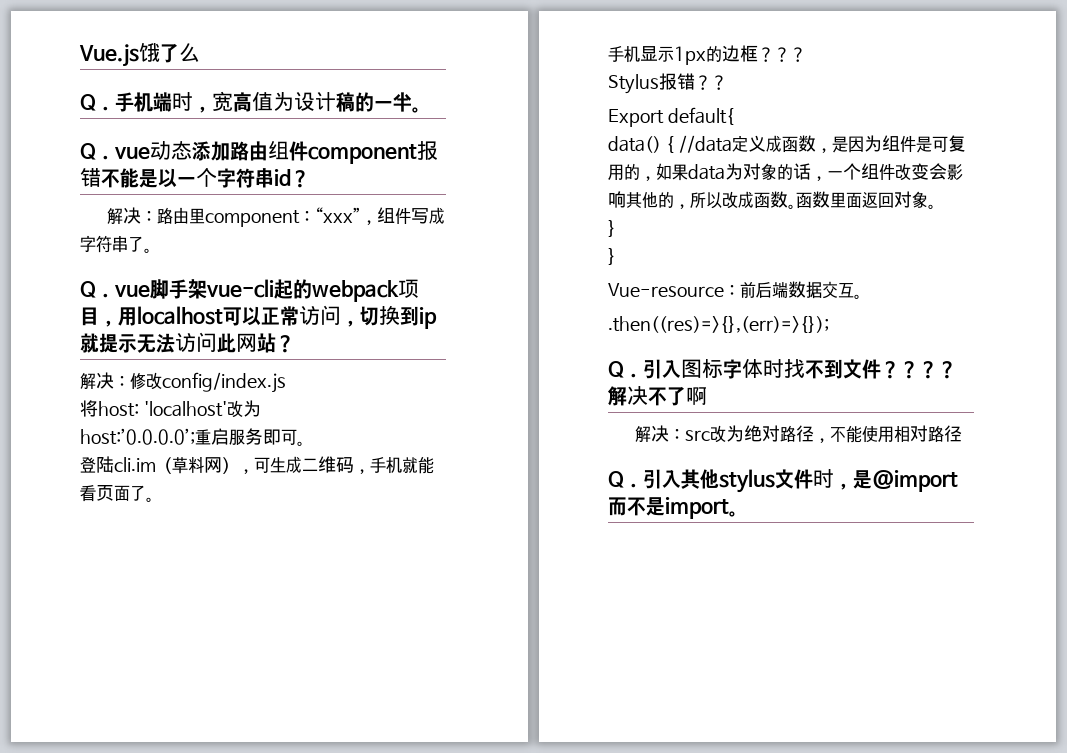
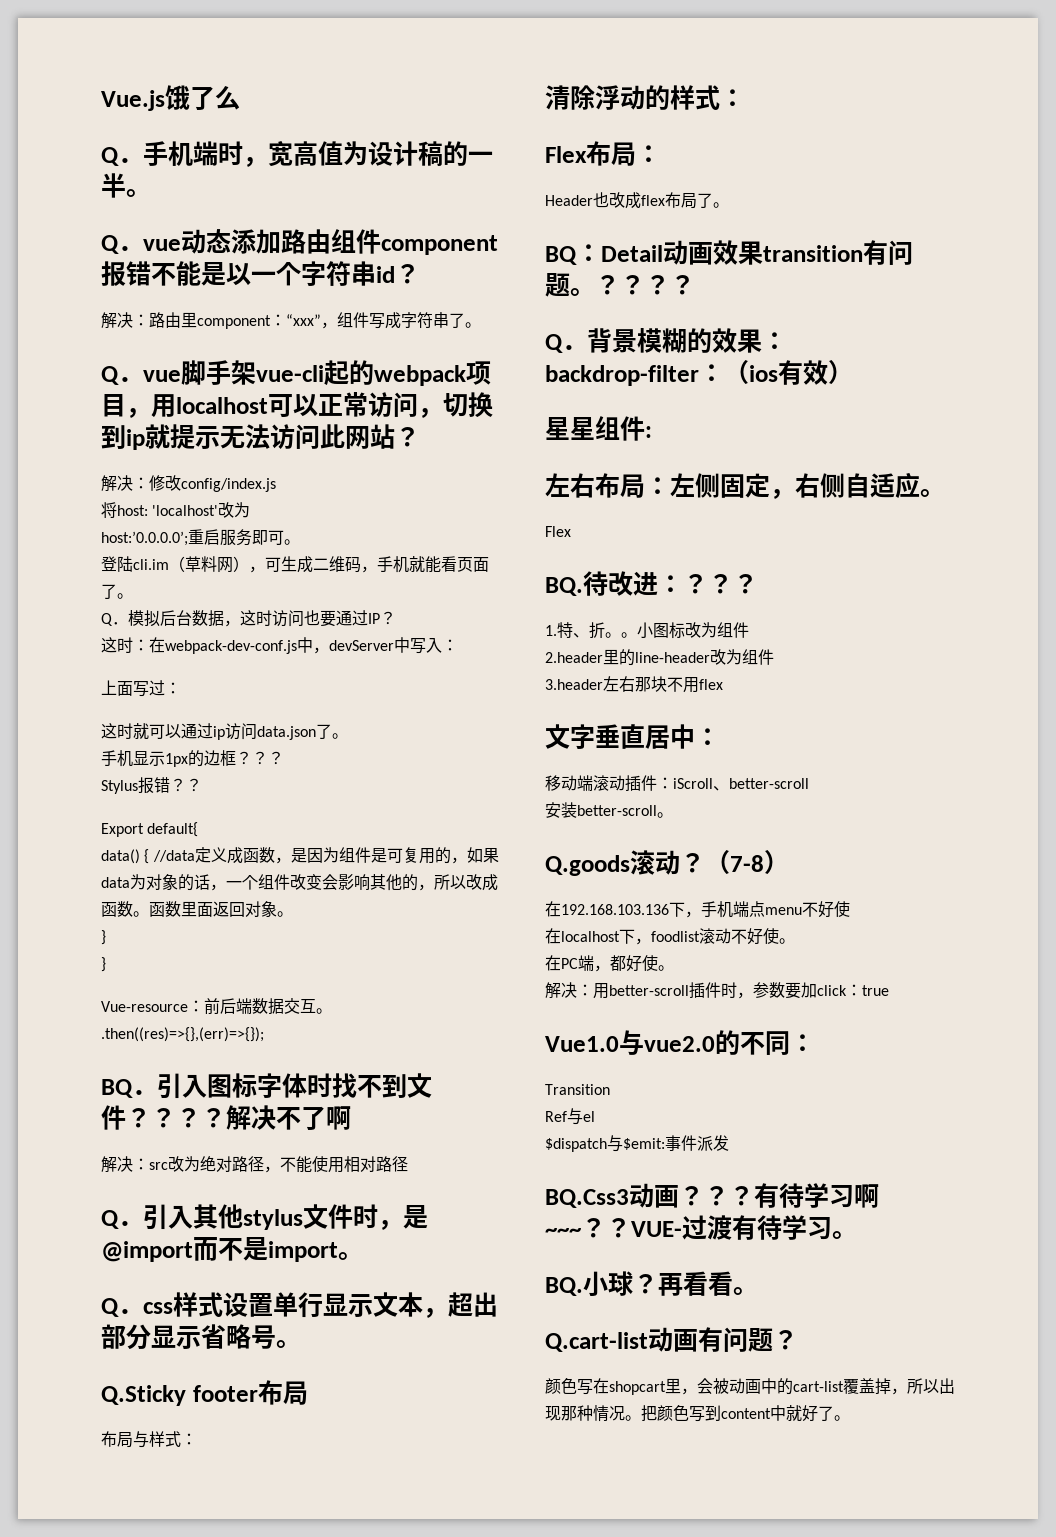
+ Q．模拟后台数据，这时访问也要通过IP？
+ 这时：在webpack-dev-conf.js中，devServer中写入：
+ 上面写过：
+ 这时就可以通过ip访问data.json了。
- Q．引入图标字体时找不到文件？
+ BQ．引入图标字体时找不到文件？
+ Q．css样式设置单行显示文本，超出部分显示省略号。
+ Q.Sticky footer布局
+ 布局与样式：
+ 清除浮动的样式：
+ Flex布局：
+ Header也改成flex布局了。
+ BQ：Detail动画效果transition有问题。？？？？
+ Q．背景模糊的效果：backdrop-filter：（ios有效）
+ 星星组件:
+ 左右布局：左侧固定，右侧自适应。
+ Flex
+ BQ.待改进：？？？
+ 1.特、折。。小图标改为组件
+ 2.header里的line-header改为组件
+ 3.header左右那块不用flex
+ 文字垂直居中：
+ 移动端滚动插件：iScroll、better-scroll
+ 安装better-scroll。
+ Q.goods滚动？（7-8）
+ 在192.168.103.136下，手机端点menu不好使
+ 在localhost下，foodlist滚动不好使。
+ 在PC端，都好使。
+ 解决：用better-scroll插件时，参数要加click：true
+ Vue1.0与vue2.0的不同：
+ Transition
+ Ref与el
+ $dispatch与$emit:事件派发
+ BQ.Css3动画？？？有待学习啊~~~？？VUE-过渡有待学习。
+ BQ.小球？再看看。
+ Q.cart-list动画有问题？
+ 颜色写在shopcart里，会被动画中的cart-list覆盖掉，所以出现那种情况。把颜色写到content中就好了。

